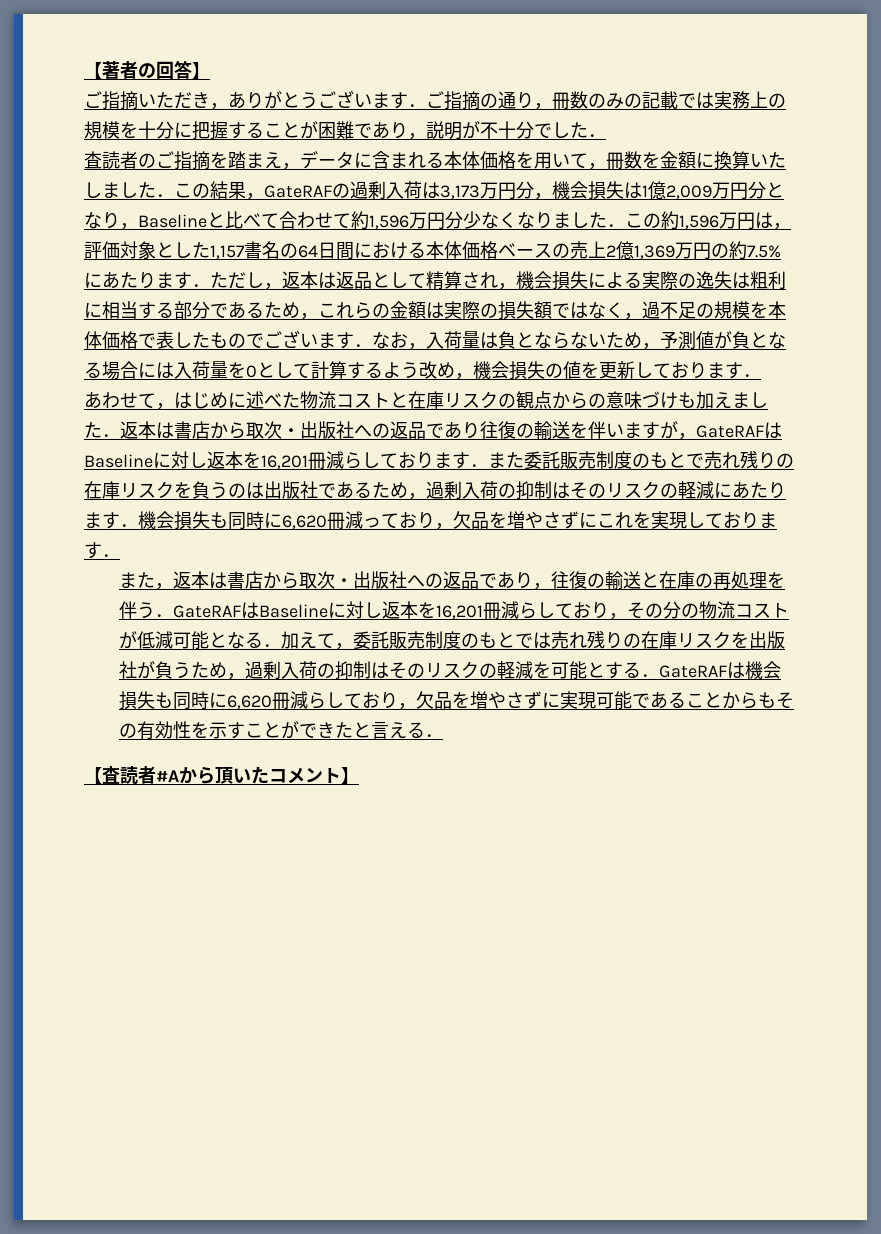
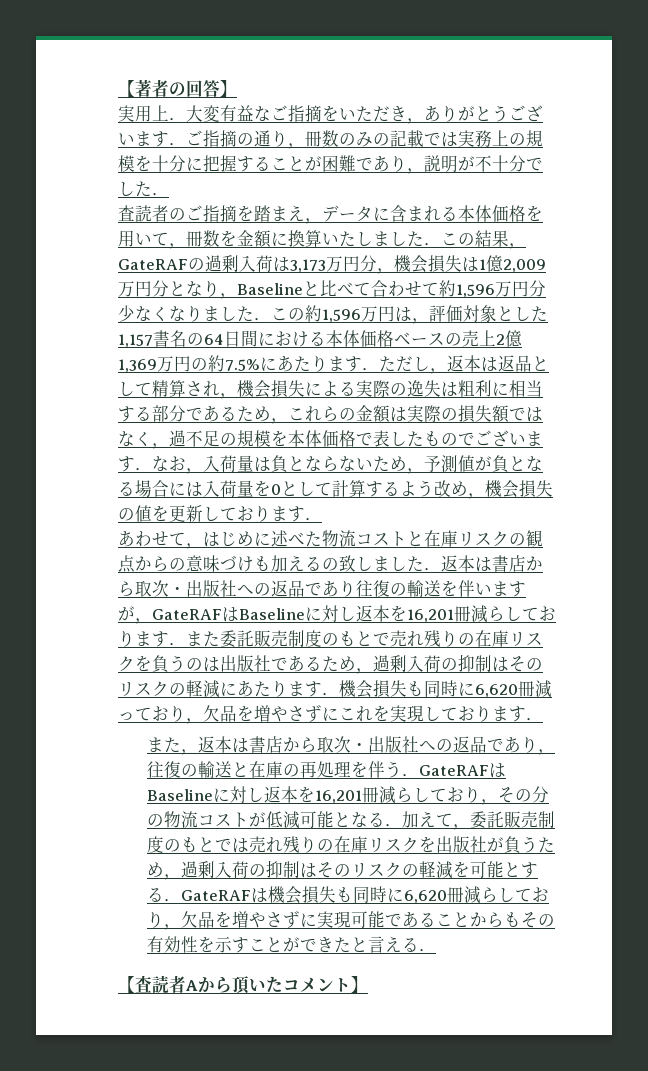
- ご指摘いただき，ありがとうございます．ご指摘の通り，冊数のみの記載では実務上の規模を十分に把握することが困難であり，説明が不十分でした．
+ 実用上．大変有益なご指摘をいただき，ありがとうございます．ご指摘の通り，冊数のみの記載では実務上の規模を十分に把握することが困難であり，説明が不十分でした．
- あわせて，はじめに述べた物流コストと在庫リスクの観点からの意味づけも加えました．返本は書店から取次・出版社への返品であり往復の輸送を伴いますが，GateRAFはBaselineに対し返本を16,201冊減らしております．また委託販売制度のもとで売れ残りの在庫リスクを負うのは出版社であるため，過剰入荷の抑制はそのリスクの軽減にあたります．機会損失も同時に6,620冊減っており，欠品を増やさずにこれを実現しております．
+ あわせて，はじめに述べた物流コストと在庫リスクの観点からの意味づけも加えるの致しました．返本は書店から取次・出版社への返品であり往復の輸送を伴いますが，GateRAFはBaselineに対し返本を16,201冊減らしております．また委託販売制度のもとで売れ残りの在庫リスクを負うのは出版社であるため，過剰入荷の抑制はそのリスクの軽減にあたります．機会損失も同時に6,620冊減っており，欠品を増やさずにこれを実現しております．
- 【査読者#Aから頂いたコメント】
+ 【査読者Aから頂いたコメント】

